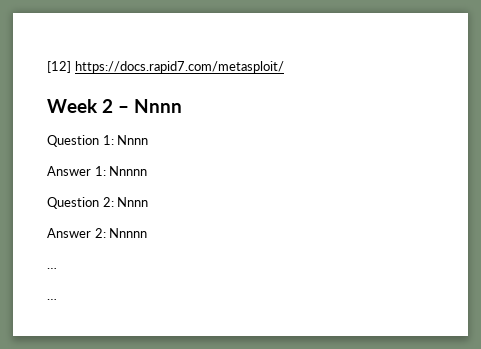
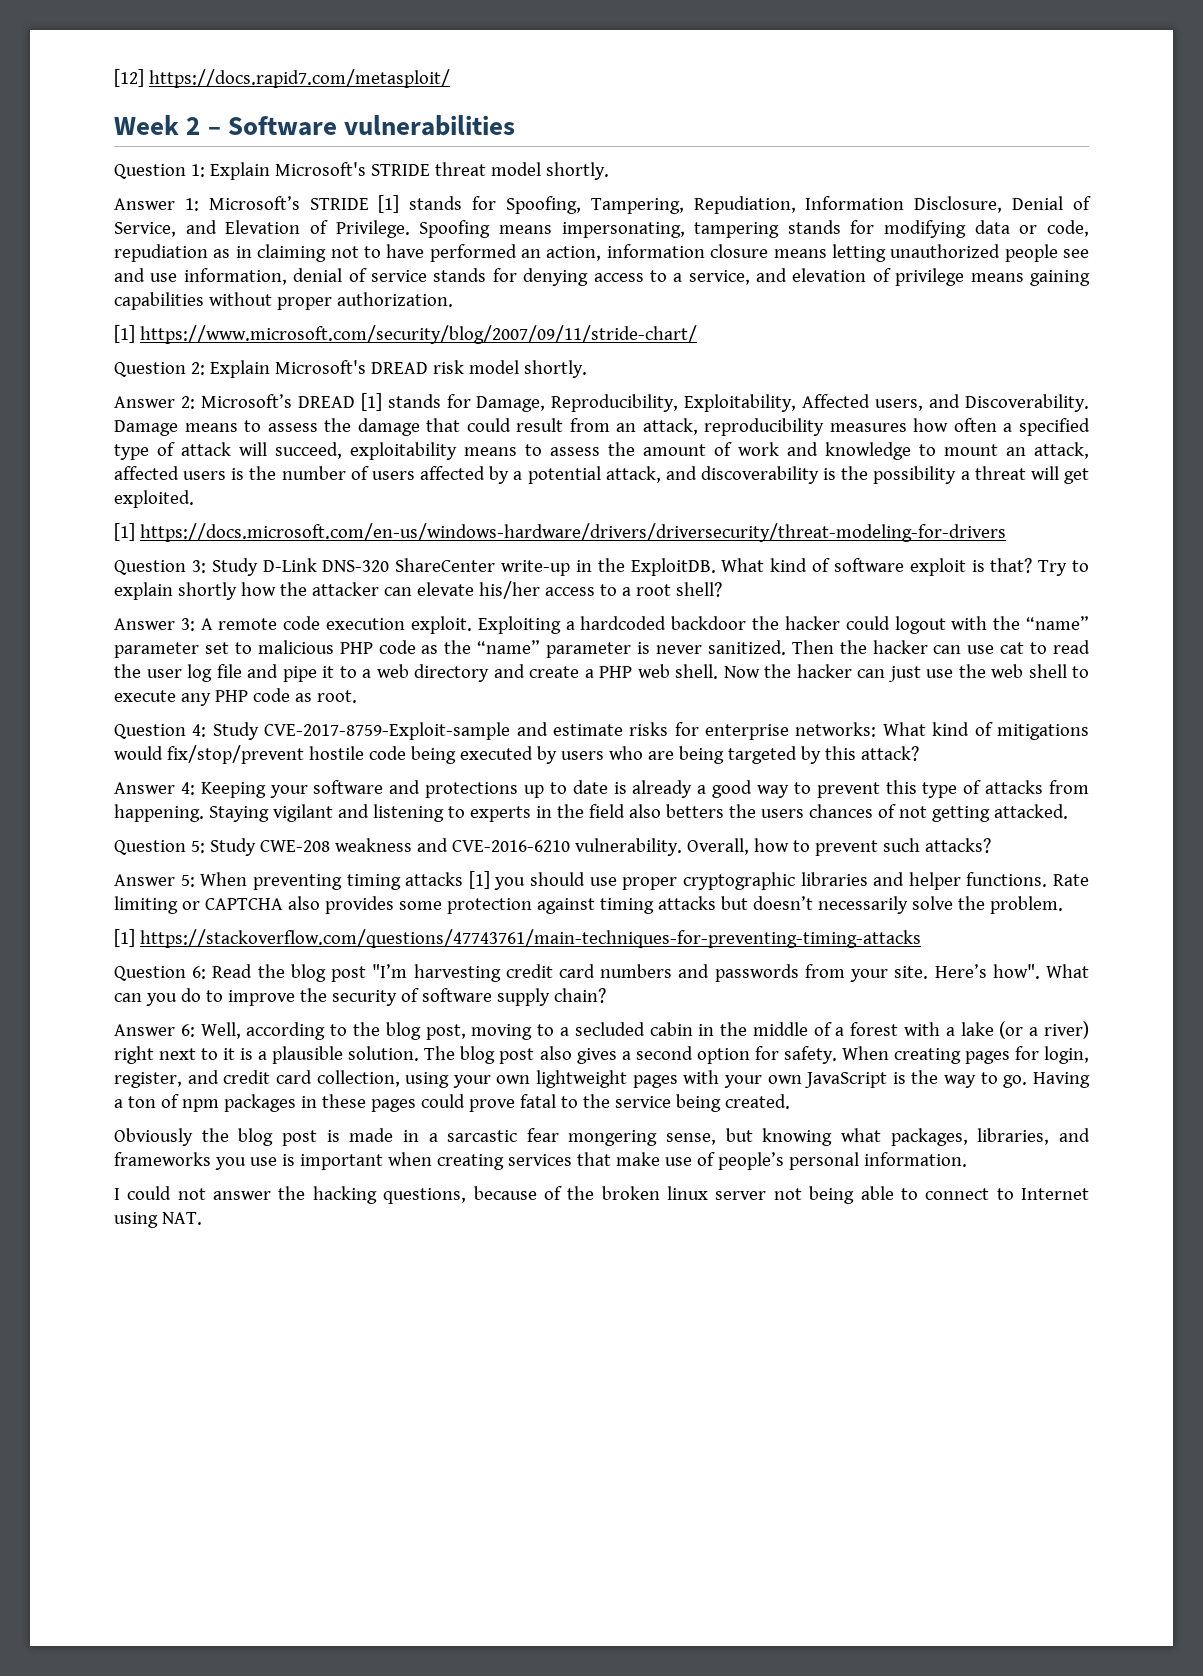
- Week 2 – Nnnn
+ Week 2 – Software vulnerabilities
- Question 1: Nnnn
- Answer 1: Nnnnn
- Question 2: Nnnn
- Answer 2: Nnnnn
- …
- …
+ Question 1: Explain Microsoft's STRIDE threat model shortly.
+ Answer 1: Microsoft’s STRIDE [1] stands for Spoofing, Tampering, Repudiation, Information Disclosure, Denial of Service, and Elevation of Privilege. Spoofing means impersonating, tampering stands for modifying data or code, repudiation as in claiming not to have performed an action, information closure means letting unauthorized people see and use information, denial of service stands for denying access to a service, and elevation of privilege means gaining capabilities without proper authorization.
+ [1] https://www.microsoft.com/security/blog/2007/09/11/stride-chart/
+ Question 2: Explain Microsoft's DREAD risk model shortly.
+ Answer 2: Microsoft’s DREAD [1] stands for Damage, Reproducibility, Exploitability, Affected users, and Discoverability. Damage means to assess the damage that could result from an attack, reproducibility measures how often a specified type of attack will succeed, exploitability means to assess the amount of work and knowledge to mount an attack, affected users is the number of users affected by a potential attack, and discoverability is the possibility a threat will get exploited.
+ [1] https://docs.microsoft.com/en-us/windows-hardware/drivers/driversecurity/threat-modeling-for-drivers
+ Question 3: Study D-Link DNS-320 ShareCenter write-up in the ExploitDB. What kind of software exploit is that? Try to explain shortly how the attacker can elevate his/her access to a root shell?
+ Answer 3: A remote code execution exploit. Exploiting a hardcoded backdoor the hacker could logout with the “name” parameter set to malicious PHP code as the “name” parameter is never sanitized. Then the hacker can use cat to read the user log file and pipe it to a web directory and create a PHP web shell. Now the hacker can just use the web shell to execute any PHP code as root.
+ Question 4: Study CVE-2017-8759-Exploit-sample and estimate risks for enterprise networks: What kind of mitigations would fix/stop/prevent hostile code being executed by users who are being targeted by this attack?
+ Answer 4: Keeping your software and protections up to date is already a good way to prevent this type of attacks from happening. Staying vigilant and listening to experts in the field also betters the users chances of not getting attacked.
+ Question 5: Study CWE-208 weakness and CVE-2016-6210 vulnerability. Overall, how to prevent such attacks?
+ Answer 5: When preventing timing attacks [1] you should use proper cryptographic libraries and helper functions. Rate limiting or CAPTCHA also provides some protection against timing attacks but doesn’t necessarily solve the problem.
+ [1] https://stackoverflow.com/questions/47743761/main-techniques-for-preventing-timing-attacks
+ Question 6: Read the blog post "I’m harvesting credit card numbers and passwords from your site. Here’s how". What can you do to improve the security of software supply chain?
+ Answer 6: Well, according to the blog post, moving to a secluded cabin in the middle of a forest with a lake (or a river) right next to it is a plausible solution. The blog post also gives a second option for safety. When creating pages for login, register, and credit card collection, using your own lightweight pages with your own JavaScript is the way to go. Having a ton of npm packages in these pages could prove fatal to the service being created.
+ Obviously the blog post is made in a sarcastic fear mongering sense, but knowing what packages, libraries, and frameworks you use is important when creating services that make use of people’s personal information.
+ I could not answer the hacking questions, because of the broken linux server not being able to connect to Internet using NAT.

